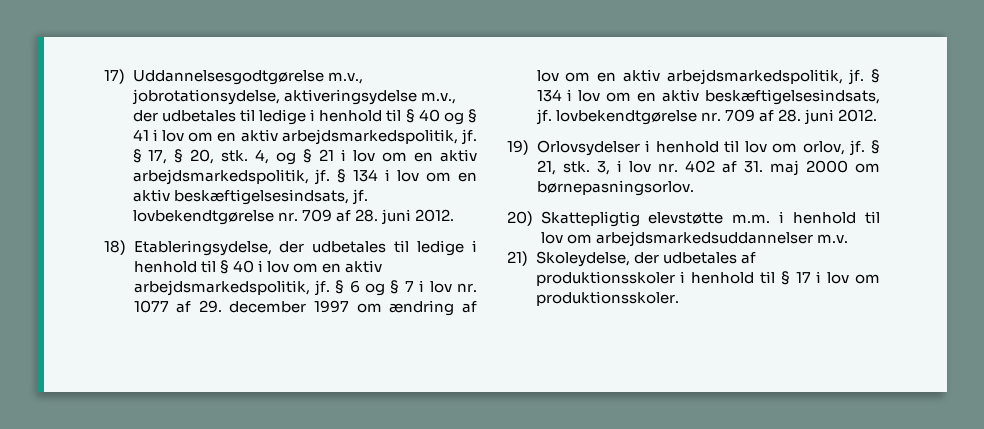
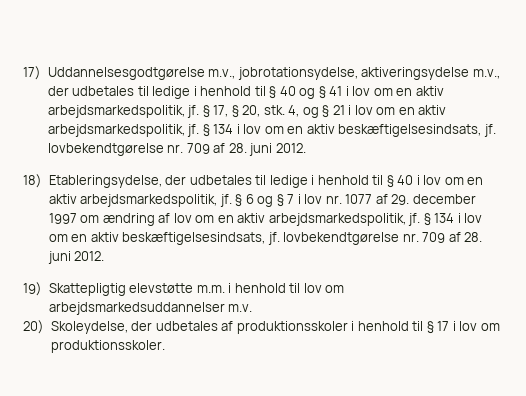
- 19) Orlovsydelser i henhold til lov om orlov, jf. § 21, stk. 3, i lov nr. 402 af 31. maj 2000 om børnepasningsorlov.
- 20) Skattepligtig elevstøtte m.m. i henhold til lov om arbejdsmarkedsuddannelser m.v.
+ 19) Skattepligtig elevstøtte m.m. i henhold til lov om arbejdsmarkedsuddannelser m.v.
- 21) Skoleydelse, der udbetales af produktionsskoler i henhold til § 17 i lov om produktionsskoler.
+ 20) Skoleydelse, der udbetales af produktionsskoler i henhold til § 17 i lov om produktionsskoler.

